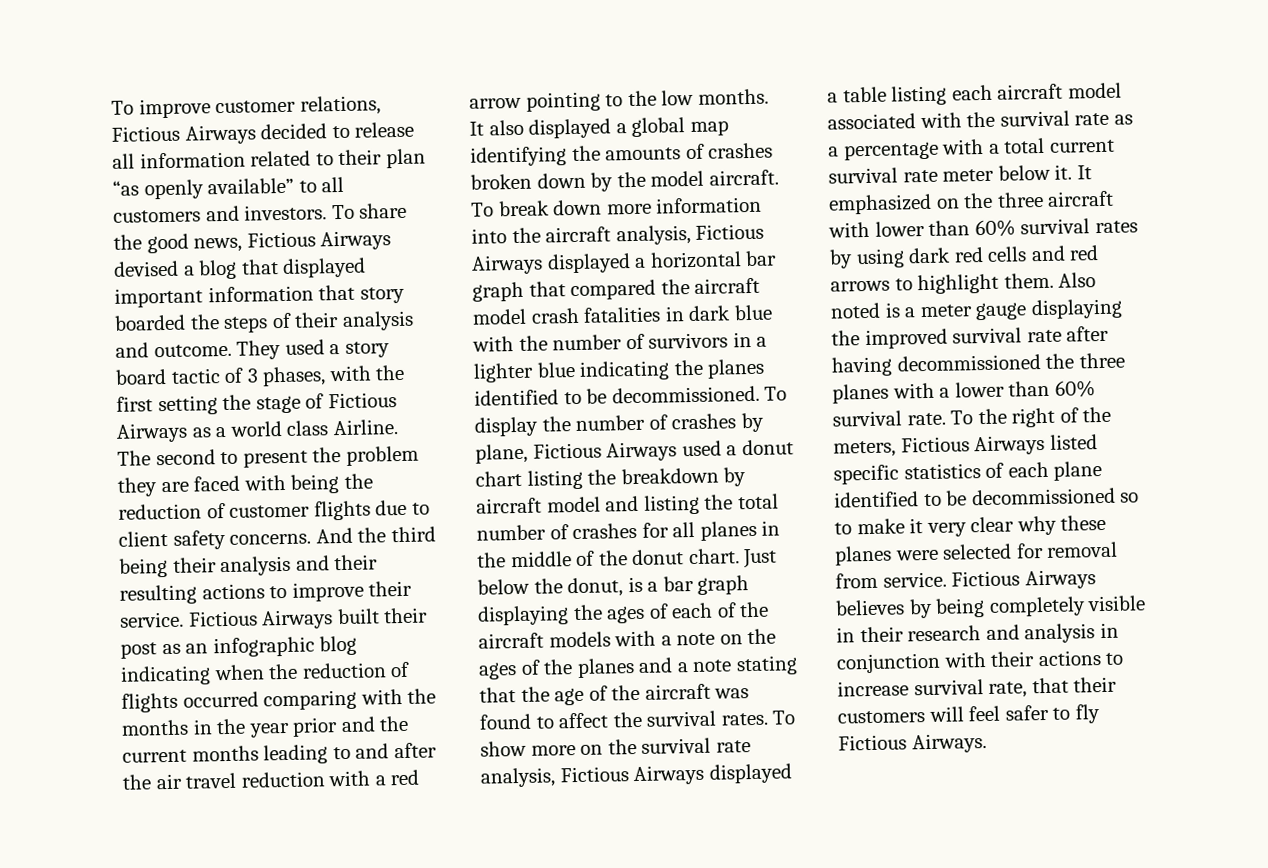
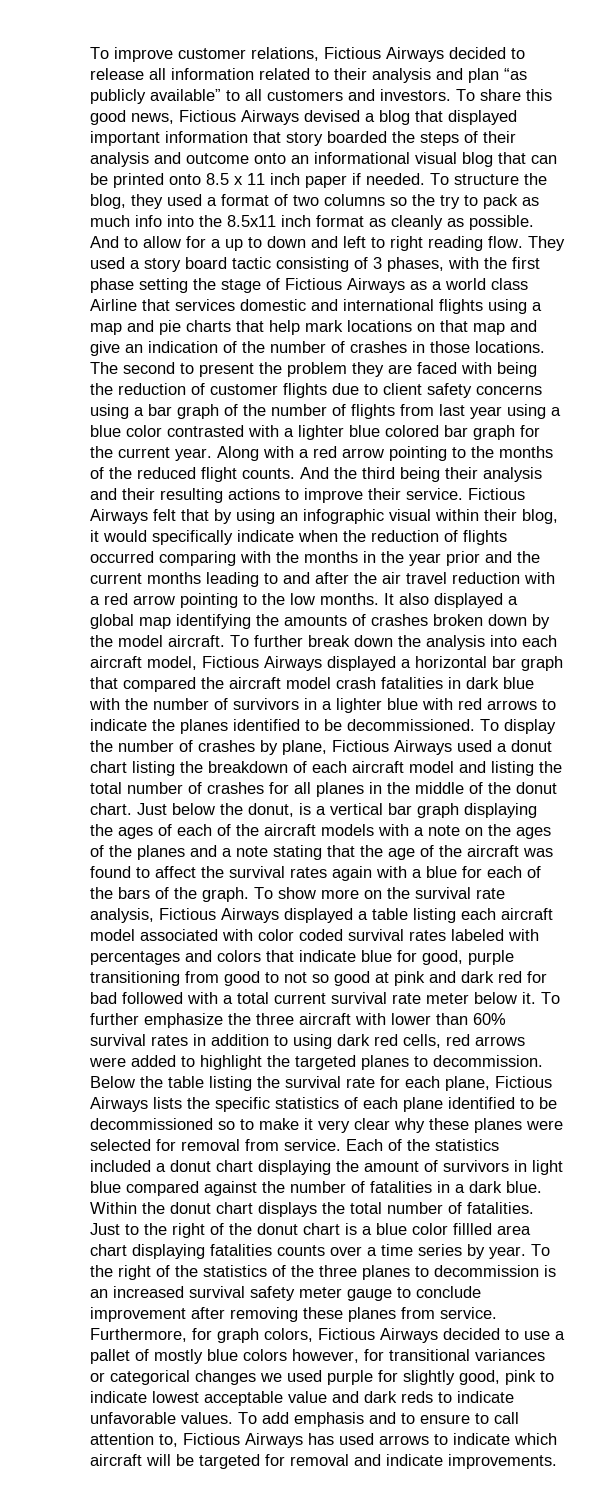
- To improve customer relations, Fictious Airways decided to release all information related to their plan “as openly available” to all customers and investors.
+ To improve customer relations, Fictious Airways decided to release all information related to their analysis and plan “as publicly available” to all customers and investors.
- To share the good news, Fictious Airways devised a blog that displayed important information that story boarded the steps of their analysis and outcome.
+ To share this good news, Fictious Airways devised a blog that displayed important information that story boarded the steps of their analysis and outcome onto an informational visual blog that can be printed onto 8.5 x 11 inch paper if needed. To structure the blog, they used a format of two columns so the try to pack as much info into the 8.5x11 inch format as cleanly as possible. And to allow for a up to down and left to right reading flow.
- They used a story board tactic of 3 phases, with the first setting the stage of Fictious Airways as a world class Airline.
+ They used a story board tactic consisting of 3 phases, with the first phase setting the stage of Fictious Airways as a world class Airline that services domestic and international flights using a map and pie charts that help mark locations on that map and give an indication of the number of crashes in those locations.
- The second to present the problem they are faced with being the reduction of customer flights due to client safety concerns.
+ The second to present the problem they are faced with being the reduction of customer flights due to client safety concerns using a bar graph of the number of flights from last year using a blue color contrasted with a lighter blue colored bar graph for the current year. Along with a red arrow pointing to the months of the reduced flight counts.
- Fictious Airways built their post as an infographic blog indicating when the reduction of flights occurred comparing with the months in the year prior and the current months leading to and after the air travel reduction with a red arrow pointing to the low months.
+ Fictious Airways felt that by using an infographic visual within their blog, it would specifically indicate when the reduction of flights occurred comparing with the months in the year prior and the current months leading to and after the air travel reduction with a red arrow pointing to the low months.
- To break down more information into the aircraft analysis, Fictious Airways displayed a horizontal bar graph that compared the aircraft model crash fatalities in dark blue with the number of survivors in a lighter blue indicating the planes identified to be decommissioned.
+ To further break down the analysis into each aircraft model, Fictious Airways displayed a horizontal bar graph that compared the aircraft model crash fatalities in dark blue with the number of survivors in a lighter blue with red arrows to indicate the planes identified to be decommissioned.
- To display the number of crashes by plane, Fictious Airways used a donut chart listing the breakdown by aircraft model and listing the total number of crashes for all planes in the middle of the donut chart.
+ To display the number of crashes by plane, Fictious Airways used a donut chart listing the breakdown of each aircraft model and listing the total number of crashes for all planes in the middle of the donut chart.
- Just below the donut, is a bar graph displaying the ages of each of the aircraft models with a note on the ages of the planes and a note stating that the age of the aircraft was found to affect the survival rates.
+ Just below the donut, is a vertical bar graph displaying the ages of each of the aircraft models with a note on the ages of the planes and a note stating that the age of the aircraft was found to affect the survival rates again with a blue for each of the bars of the graph.
- To show more on the survival rate analysis, Fictious Airways displayed a table listing each aircraft model associated with the survival rate as a percentage with a total current survival rate meter below it.
+ To show more on the survival rate analysis, Fictious Airways displayed a table listing each aircraft model associated with color coded survival rates labeled with percentages and colors that indicate blue for good, purple transitioning from good to not so good at pink and dark red for bad followed with a total current survival rate meter below it.
- It emphasized on the three aircraft with lower than 60% survival rates by using dark red cells and red arrows to highlight them. Also noted is a meter gauge displaying the improved survival rate after having decommissioned the three planes with a lower than 60% survival rate. To the right of the meters, Fictious Airways listed specific statistics of each plane identified to be decommissioned so to make it very clear why these planes were selected for removal from service.
+ To further emphasize the three aircraft with lower than 60% survival rates in addition to using dark red cells, red arrows were added to highlight the targeted planes to decommission. Below the table listing the survival rate for each plane, Fictious Airways lists the specific statistics of each plane identified to be decommissioned so to make it very clear why these planes were selected for removal from service.
- Fictious Airways believes by being completely visible in their research and analysis in conjunction with their actions to increase survival rate, that their customers will feel safer to fly Fictious Airways.
+ Each of the statistics included a donut chart displaying the amount of survivors in light blue compared against the number of fatalities in a dark blue. Within the donut chart displays the total number of fatalities. Just to the right of the donut chart is a blue color fillled area chart displaying fatalities counts over a time series by year. To the right of the statistics of the three planes to decommission is an increased survival safety meter gauge to conclude improvement after removing these planes from service. Furthermore, for graph colors, Fictious Airways decided to use a pallet of mostly blue colors however, for transitional variances or categorical changes we used purple for slightly good, pink to indicate lowest acceptable value and dark reds to indicate unfavorable values. To add emphasis and to ensure to call attention to, Fictious Airways has used arrows to indicate which aircraft will be targeted for removal and indicate improvements.

